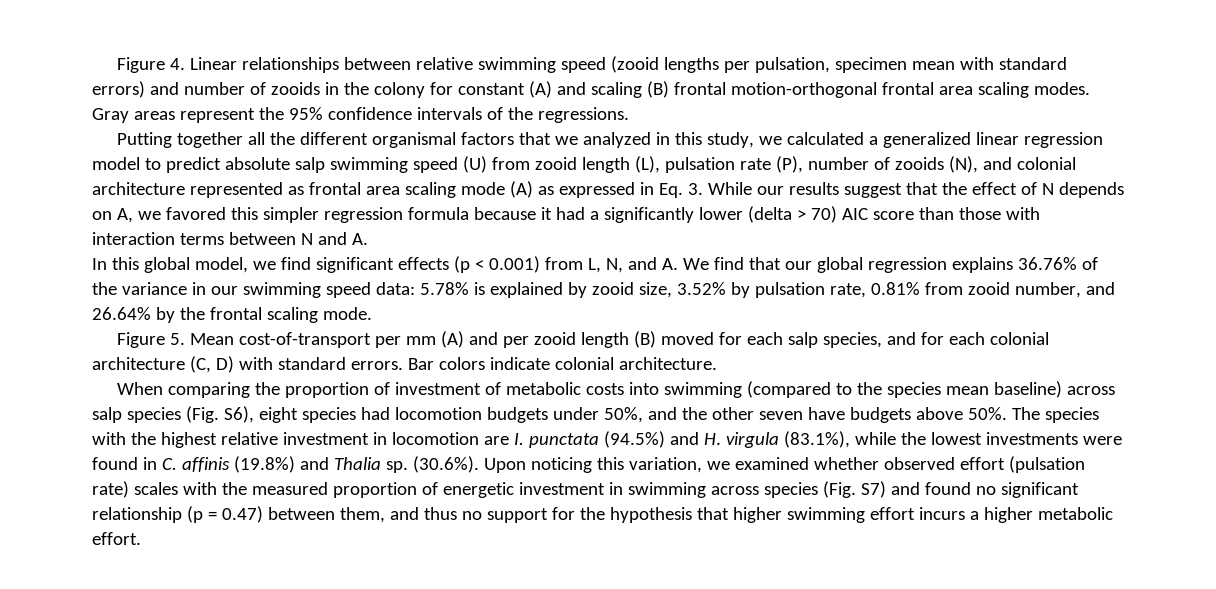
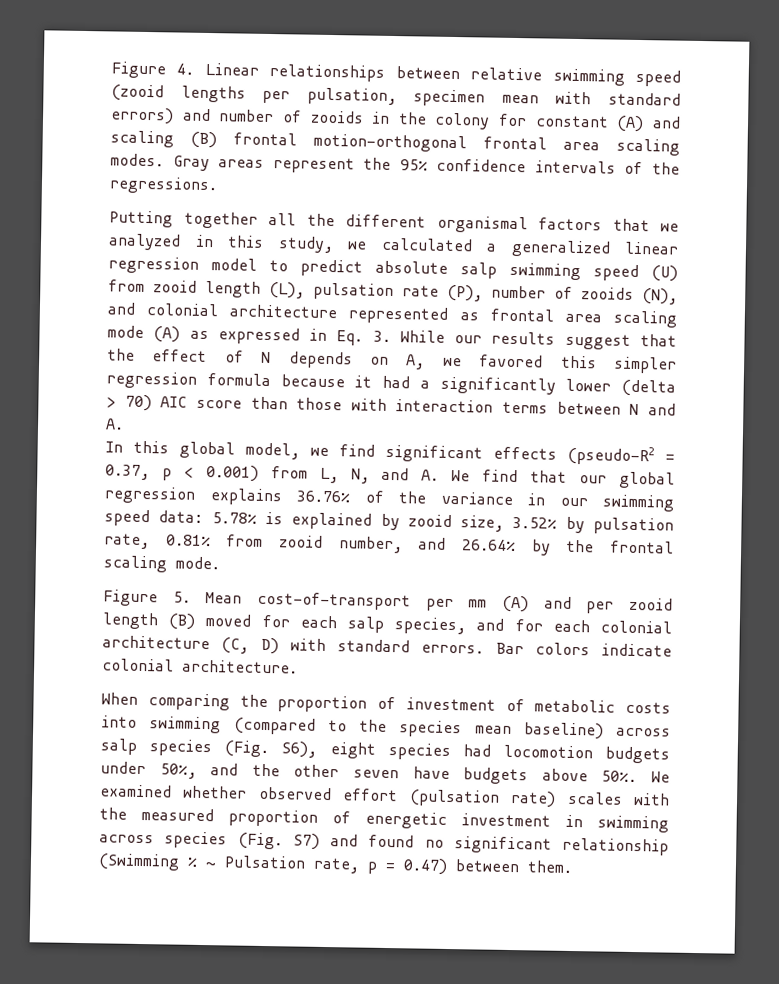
- In this global model, we find significant effects (p < 0.001) from L, N, and A. We find that our global regression explains 36.76% of the variance in our swimming speed data: 5.78% is explained by zooid size, 3.52% by pulsation rate, 0.81% from zooid number, and 26.64% by the frontal scaling mode.
+ In this global model, we find significant effects (pseudo-R2 = 0.37, p < 0.001) from L, N, and A. We find that our global regression explains 36.76% of the variance in our swimming speed data: 5.78% is explained by zooid size, 3.52% by pulsation rate, 0.81% from zooid number, and 26.64% by the frontal scaling mode.
- The species with the highest relative investment in locomotion are I. punctata (94.5%) and H. virgula (83.1%), while the lowest investments were found in C. affinis (19.8%) and Thalia sp. (30.6%). Upon noticing this variation, we examined whether observed effort (pulsation rate) scales with the measured proportion of energetic investment in swimming across species (Fig. S7) and found no significant relationship (p = 0.47) between them, and thus no support for the hypothesis that higher swimming effort incurs a higher metabolic effort.
+ We examined whether observed effort (pulsation rate) scales with the measured proportion of energetic investment in swimming across species (Fig. S7) and found no significant relationship (Swimming % ~ Pulsation rate, p = 0.47) between them.

